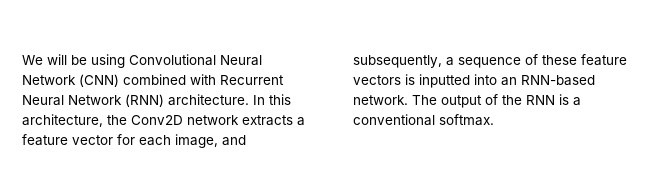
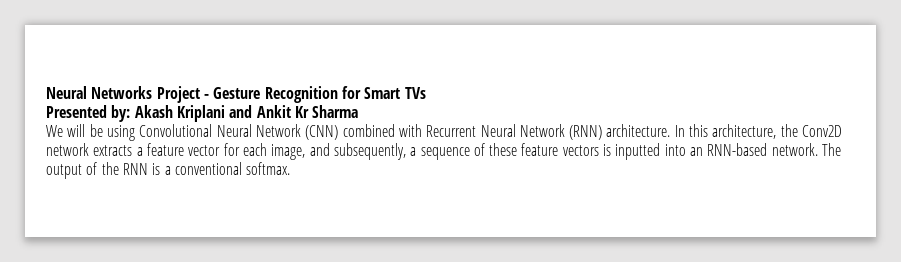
+ Neural Networks Project - Gesture Recognition for Smart TVs
+ Presented by: Akash Kriplani and Ankit Kr Sharma

